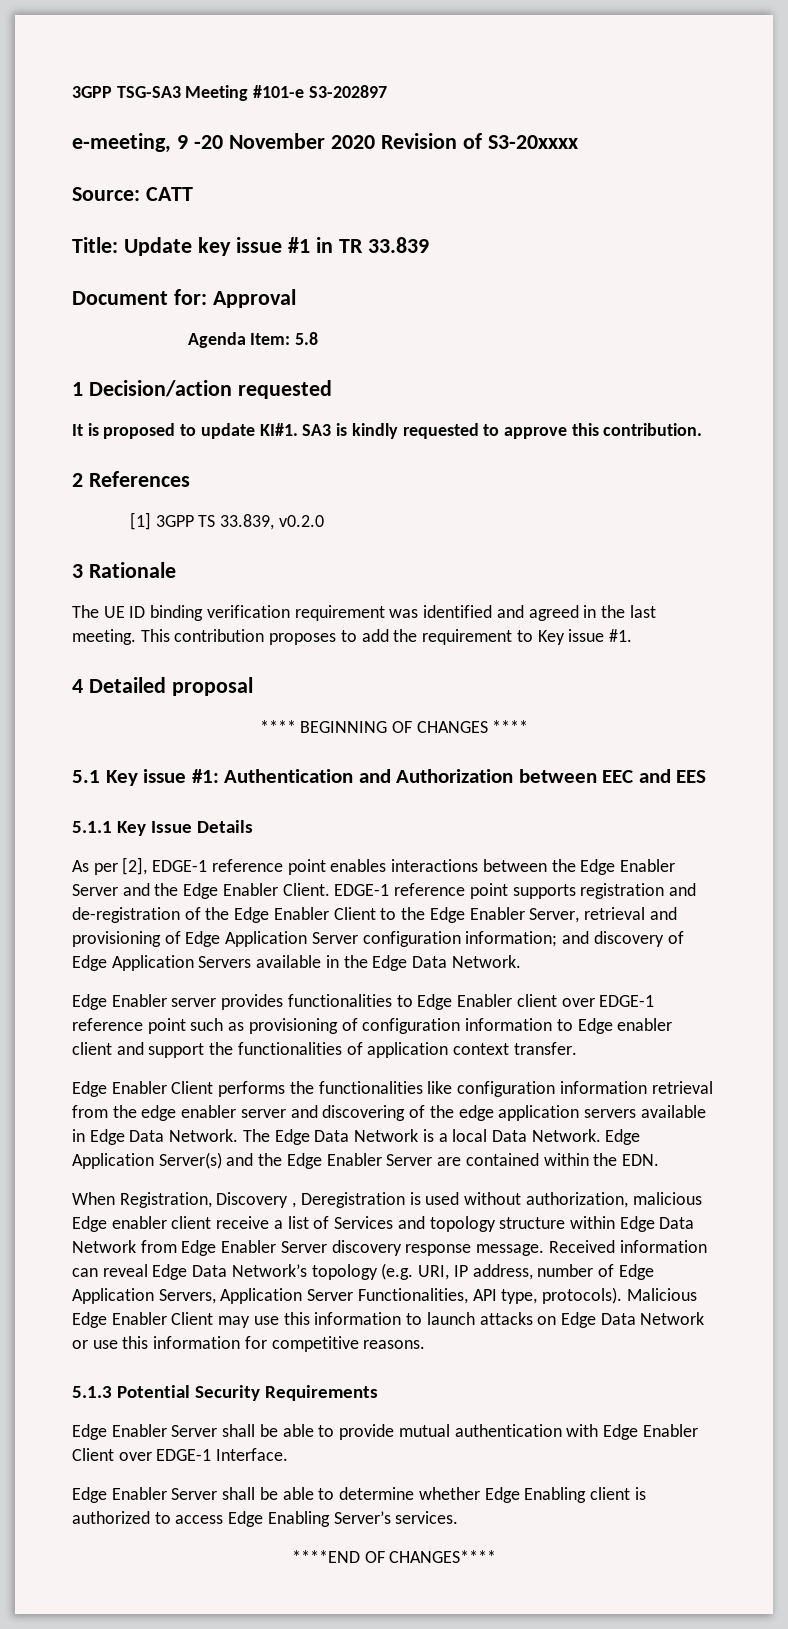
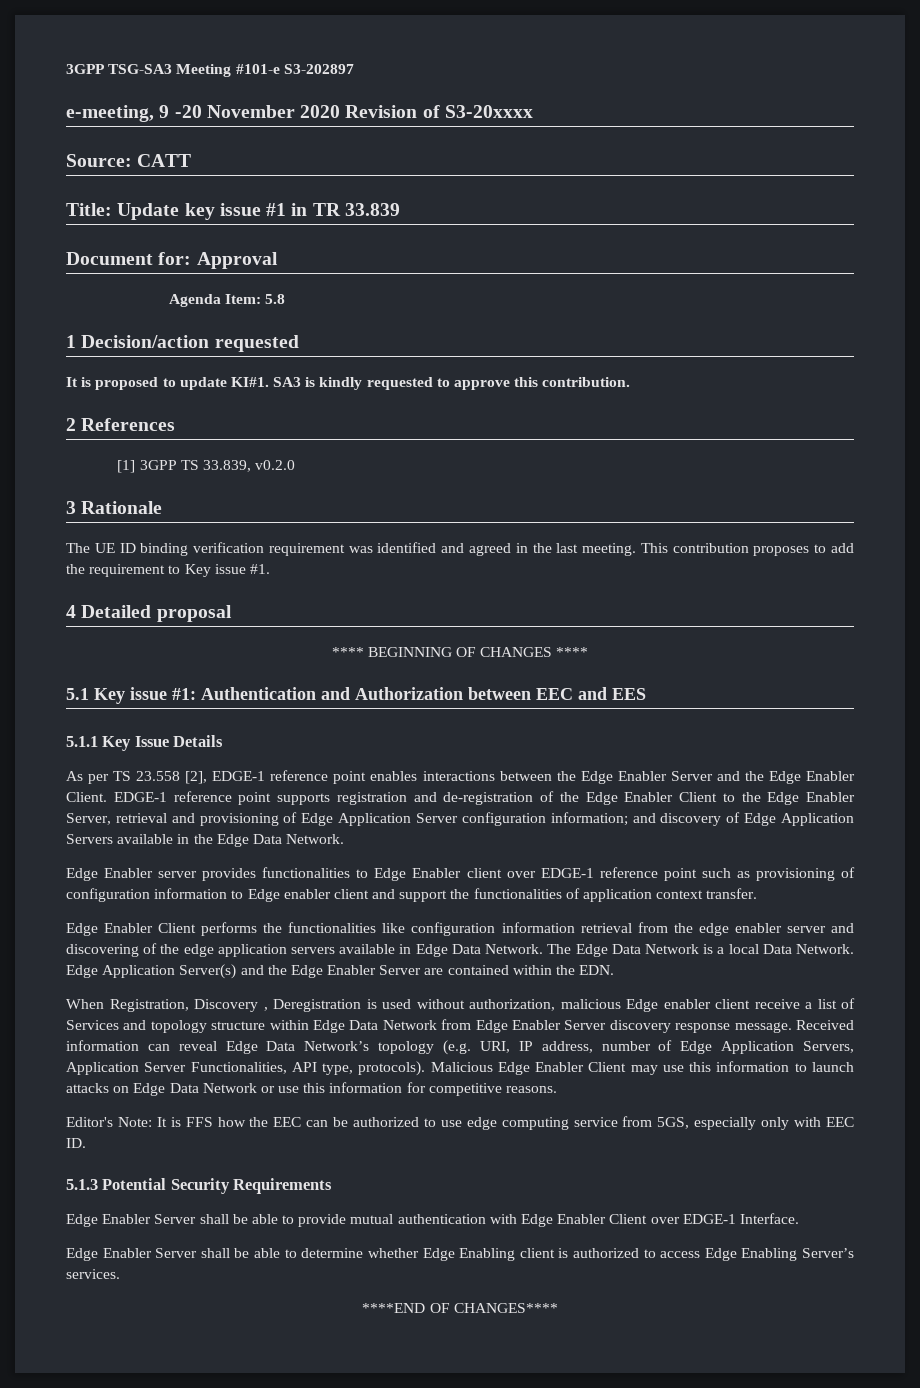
- As per [2], EDGE-1 reference point enables interactions between the Edge Enabler Server and the Edge Enabler Client.
+ As per TS 23.558 [2], EDGE-1 reference point enables interactions between the Edge Enabler Server and the Edge Enabler Client.
+ Editor's Note: It is FFS how the EEC can be authorized to use edge computing service from 5GS, especially only with EEC ID.

